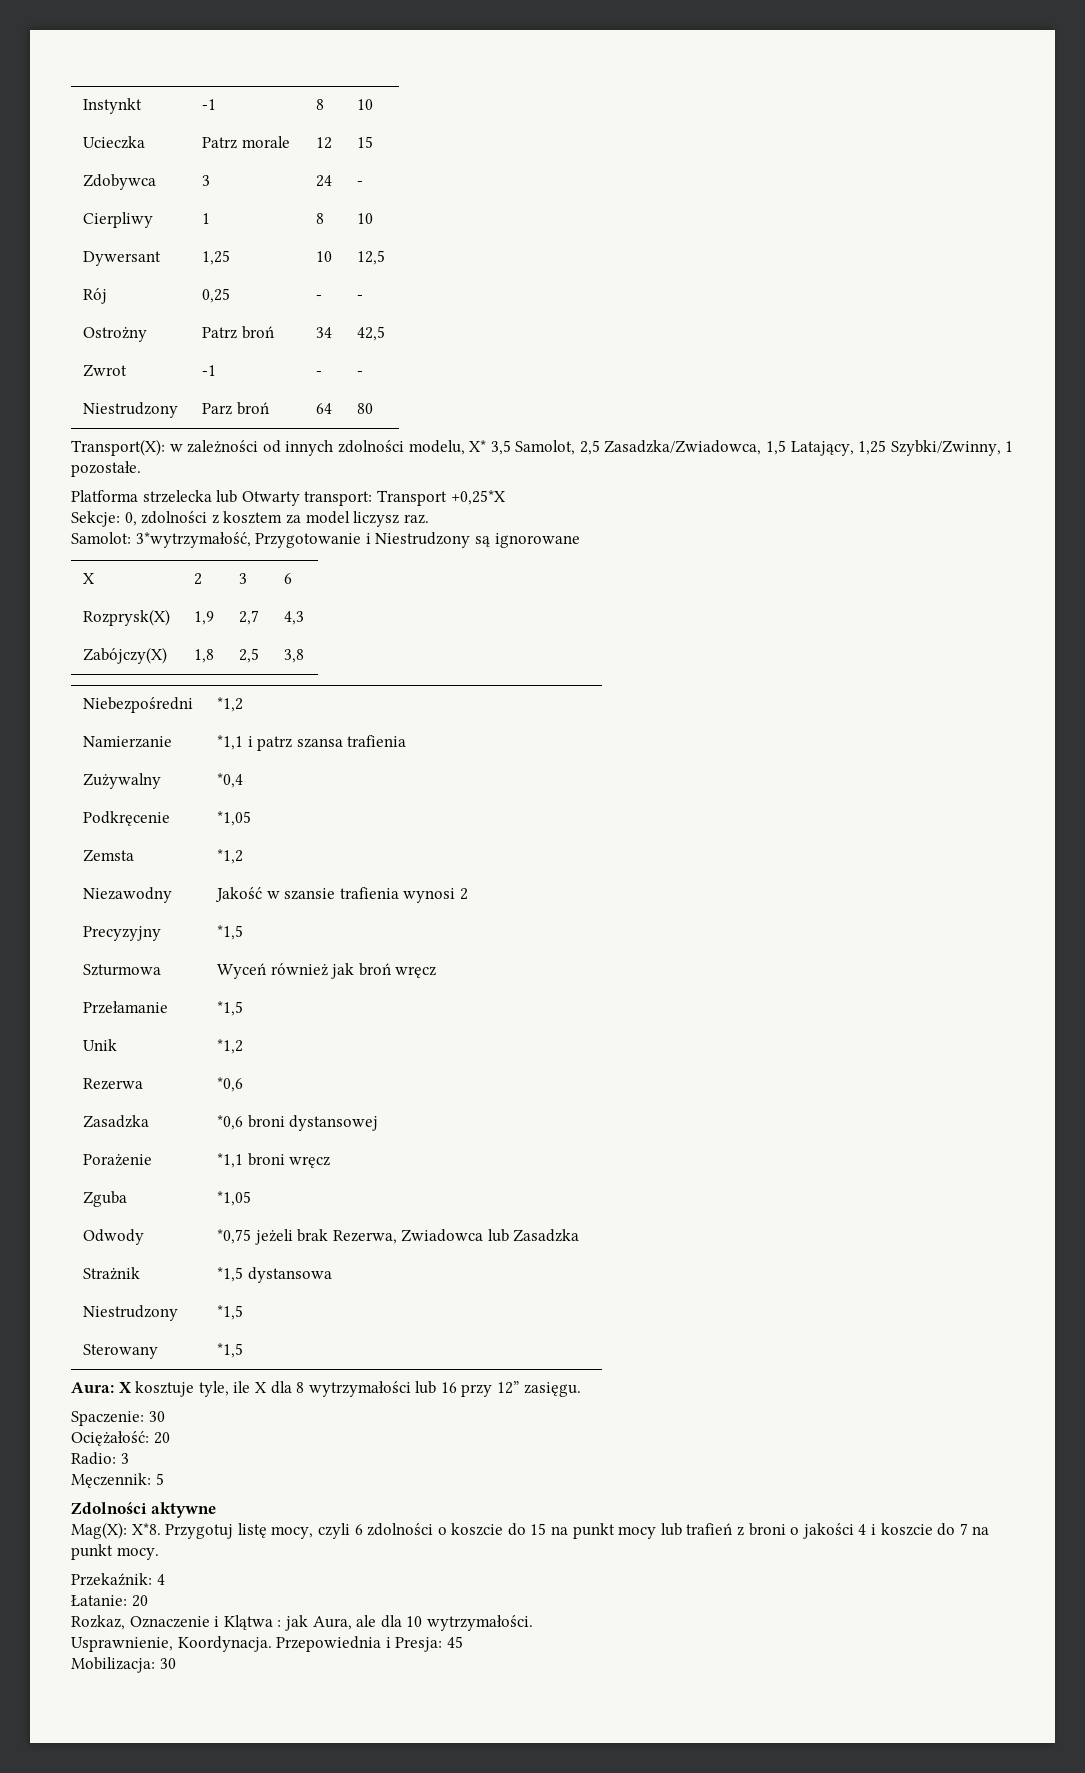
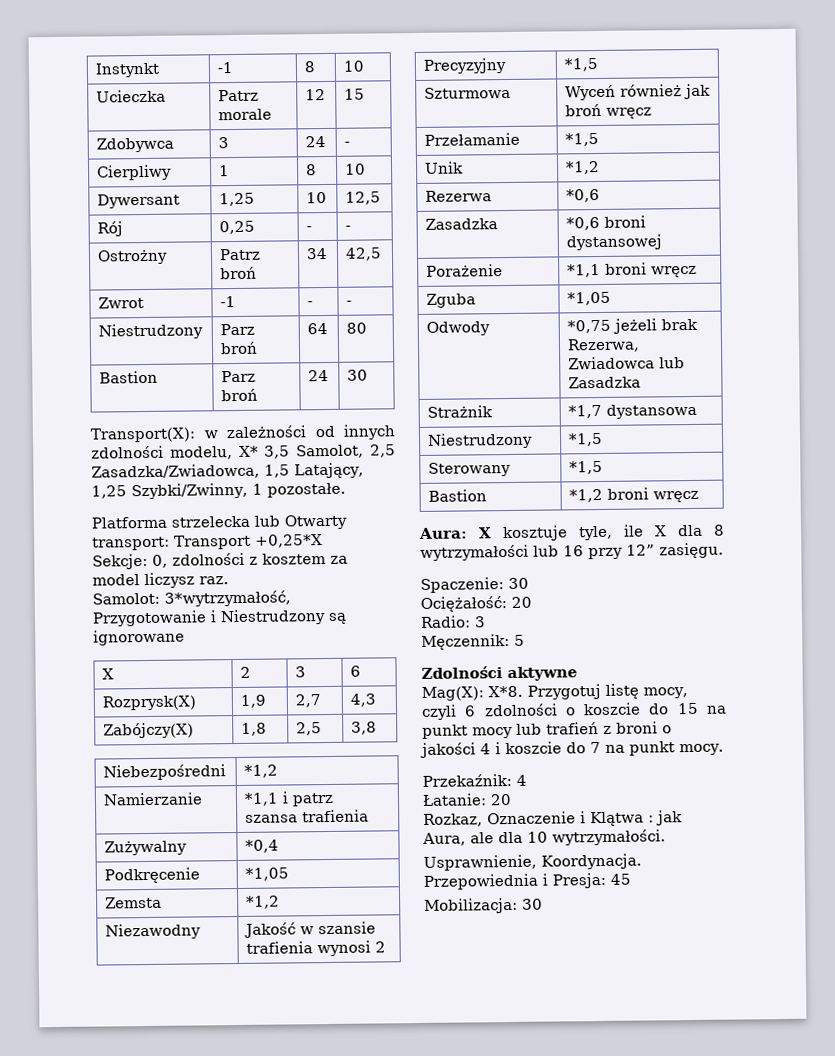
+ Bastion | Parz broń | 24 | 30
- Strażnik | *1,5 dystansowa
+ Strażnik | *1,7 dystansowa
+ Bastion | *1,2 broni wręcz

